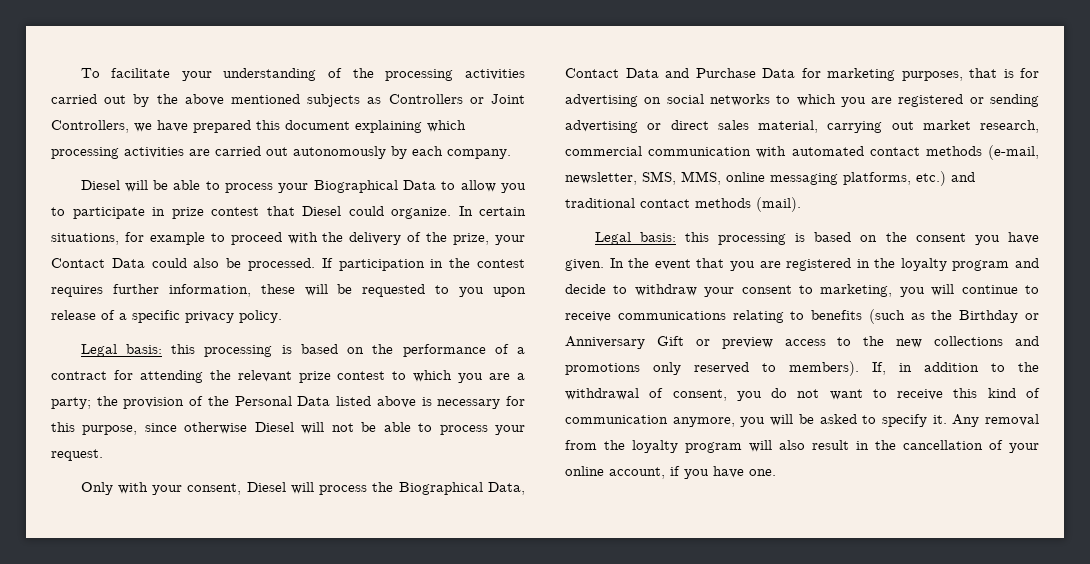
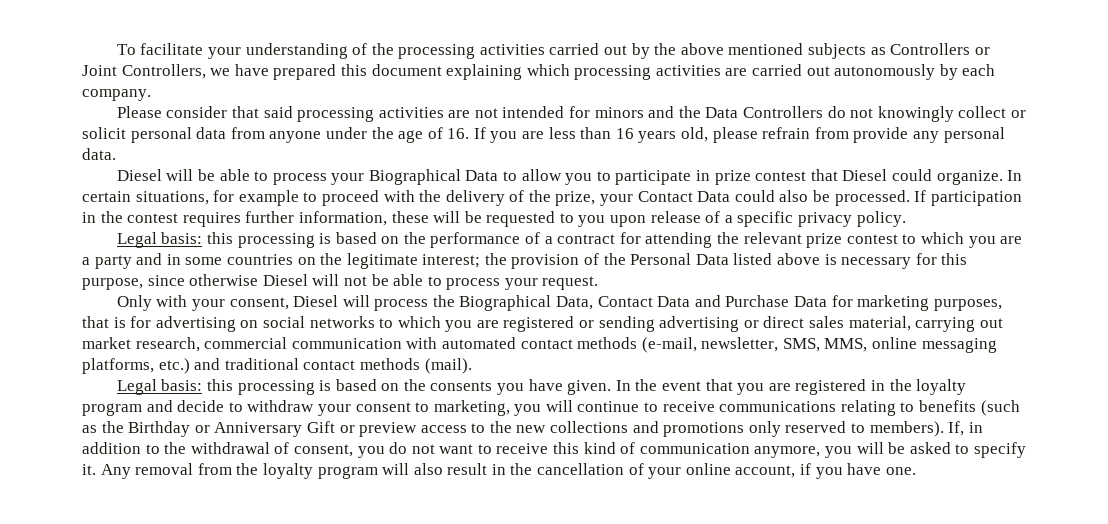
+ Please consider that said processing activities are not intended for minors and the Data Controllers do not knowingly collect or solicit personal data from anyone under the age of 16. If you are less than 16 years old, please refrain from provide any personal data.
- Legal basis: this processing is based on the performance of a contract for attending the relevant prize contest to which you are a party; the provision of the Personal Data listed above is necessary for this purpose, since otherwise Diesel will not be able to process your request.
+ Legal basis: this processing is based on the performance of a contract for attending the relevant prize contest to which you are a party and in some countries on the legitimate interest; the provision of the Personal Data listed above is necessary for this purpose, since otherwise Diesel will not be able to process your request.
- Legal basis: this processing is based on the consent you have given.
+ Legal basis: this processing is based on the consents you have given.

